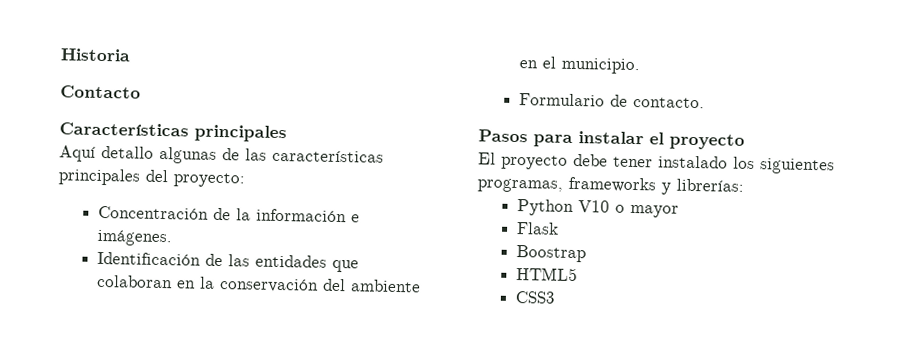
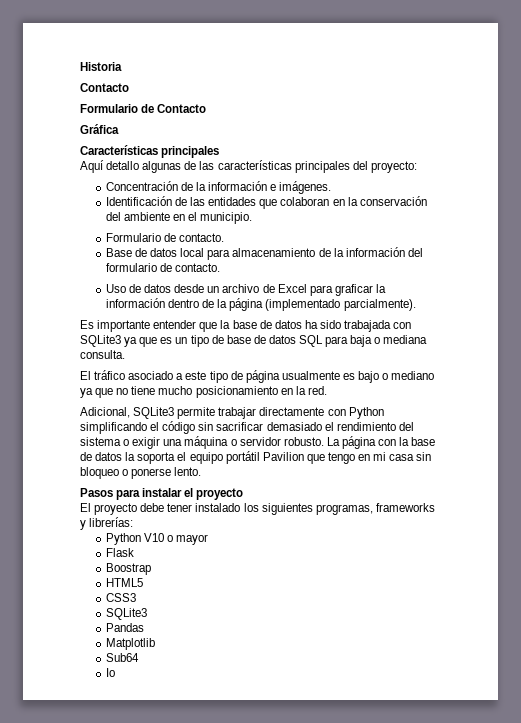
+ Formulario de Contacto
+ Gráfica
+ Base de datos local para almacenamiento de la información del formulario de contacto.
+ Uso de datos desde un archivo de Excel para graficar la información dentro de la página (implementado parcialmente).
+ Es importante entender que la base de datos ha sido trabajada con SQLite3 ya que es un tipo de base de datos SQL para baja o mediana consulta.
+ El tráfico asociado a este tipo de página usualmente es bajo o mediano ya que no tiene mucho posicionamiento en la red.
+ Adicional, SQLite3 permite trabajar directamente con Python simplificando el código sin sacrificar demasiado el rendimiento del sistema o exigir una máquina o servidor robusto. La página con la base de datos la soporta el equipo portátil Pavilion que tengo en mi casa sin bloqueo o ponerse lento.
  CSS3
+ SQLite3
+ Pandas
+ Matplotlib
+ Sub64
+ Io

